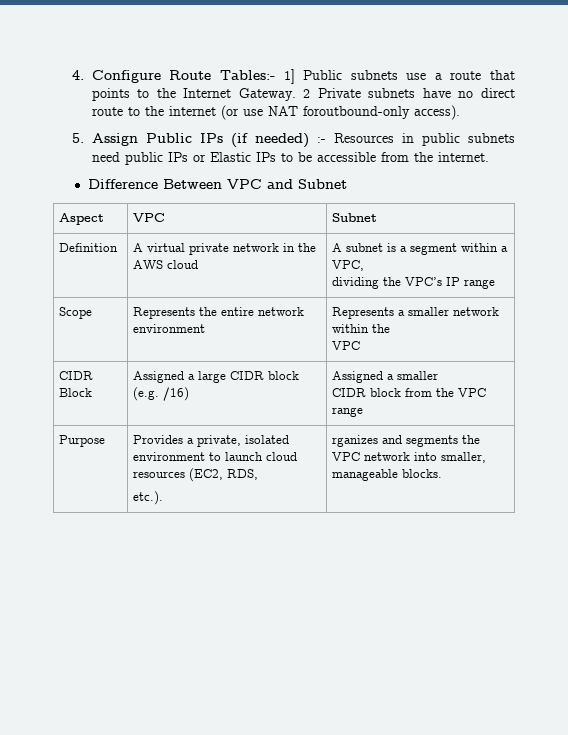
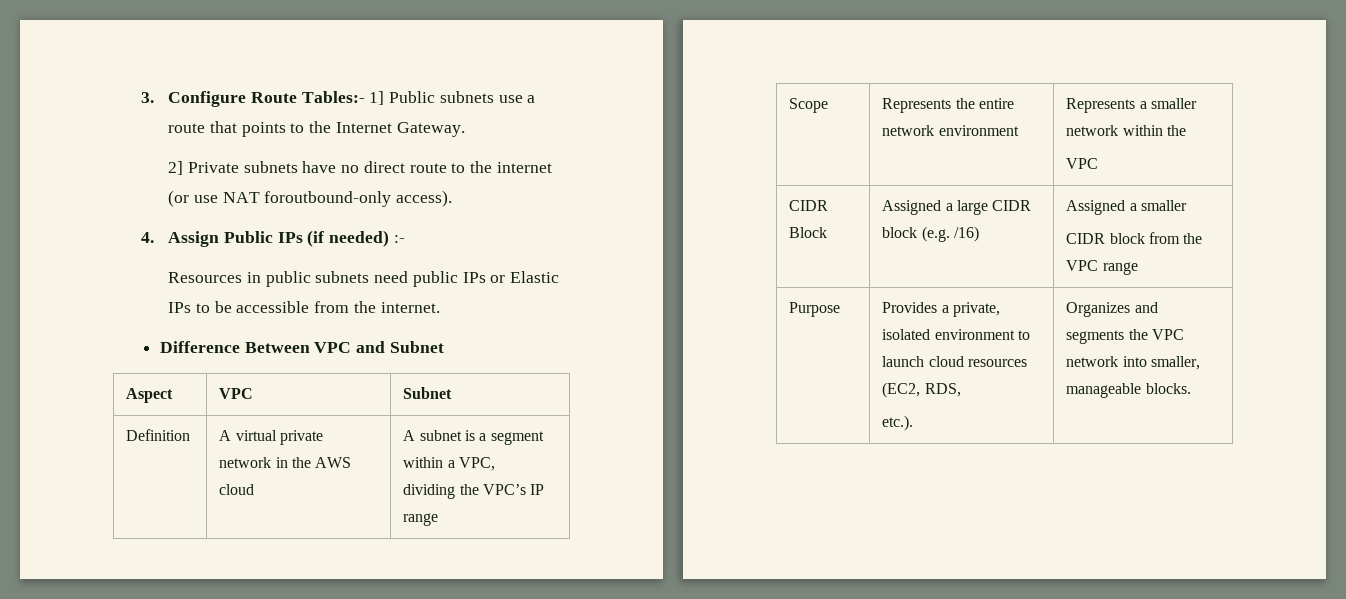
- 4. Configure Route Tables:- 1] Public subnets use a route that points to the Internet Gateway. 2 Private subnets have no direct route to the internet (or use NAT foroutbound-only access).
+ 3. Configure Route Tables:- 1] Public subnets use a route that points to the Internet Gateway.
+ 2] Private subnets have no direct route to the internet (or use NAT foroutbound-only access).
- 5. Assign Public IPs (if needed) :- Resources in public subnets need public IPs or Elastic IPs to be accessible from the internet.
+ 4. Assign Public IPs (if needed) :-
+ Resources in public subnets need public IPs or Elastic IPs to be accessible from the internet.
  Purpose | Provides a private, isolated environment to launch cloud resources (EC2, RDS,
- etc.). | rganizes and segments the VPC network into smaller, manageable blocks.
+ etc.). | Organizes and segments the VPC network into smaller, manageable blocks.

